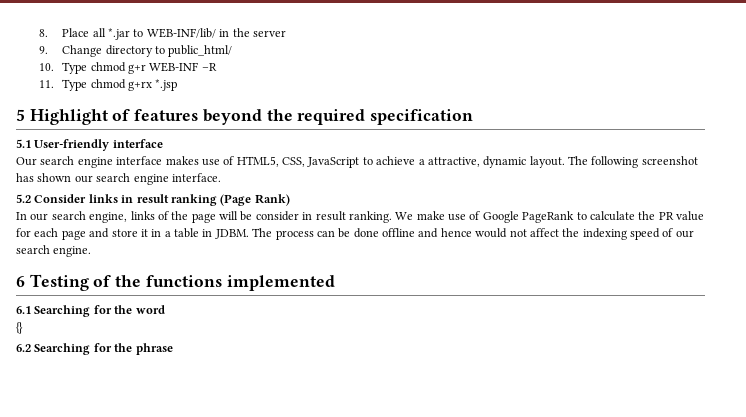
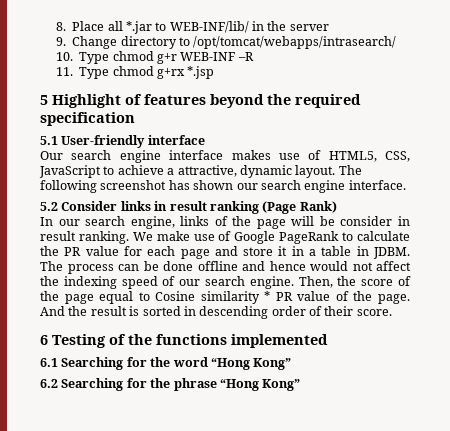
- 9. Change directory to public_html/
+ 9. Change directory to /opt/tomcat/webapps/intrasearch/
+ Then, the score of the page equal to Cosine similarity * PR value of the page. And the result is sorted in descending order of their score.
- 6.1 Searching for the word
- {}
+ 6.1 Searching for the word “Hong Kong”
- 6.2 Searching for the phrase
+ 6.2 Searching for the phrase “Hong Kong”

